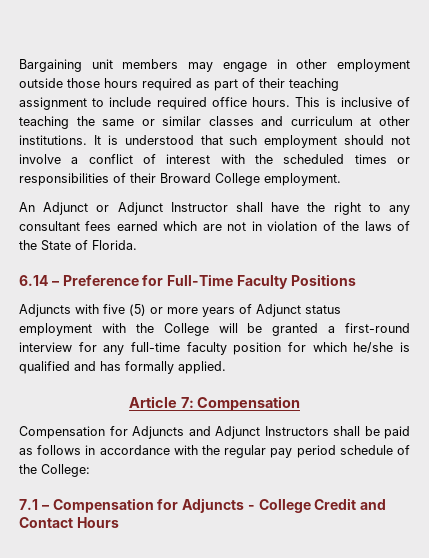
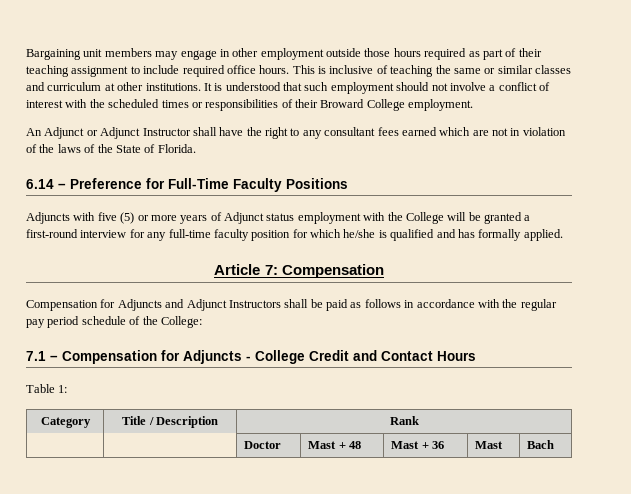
+ Table 1:
+ Category | Title / Description | Rank
+ | | Doctor | Mast + 48 | Mast + 36 | Mast | Bach

